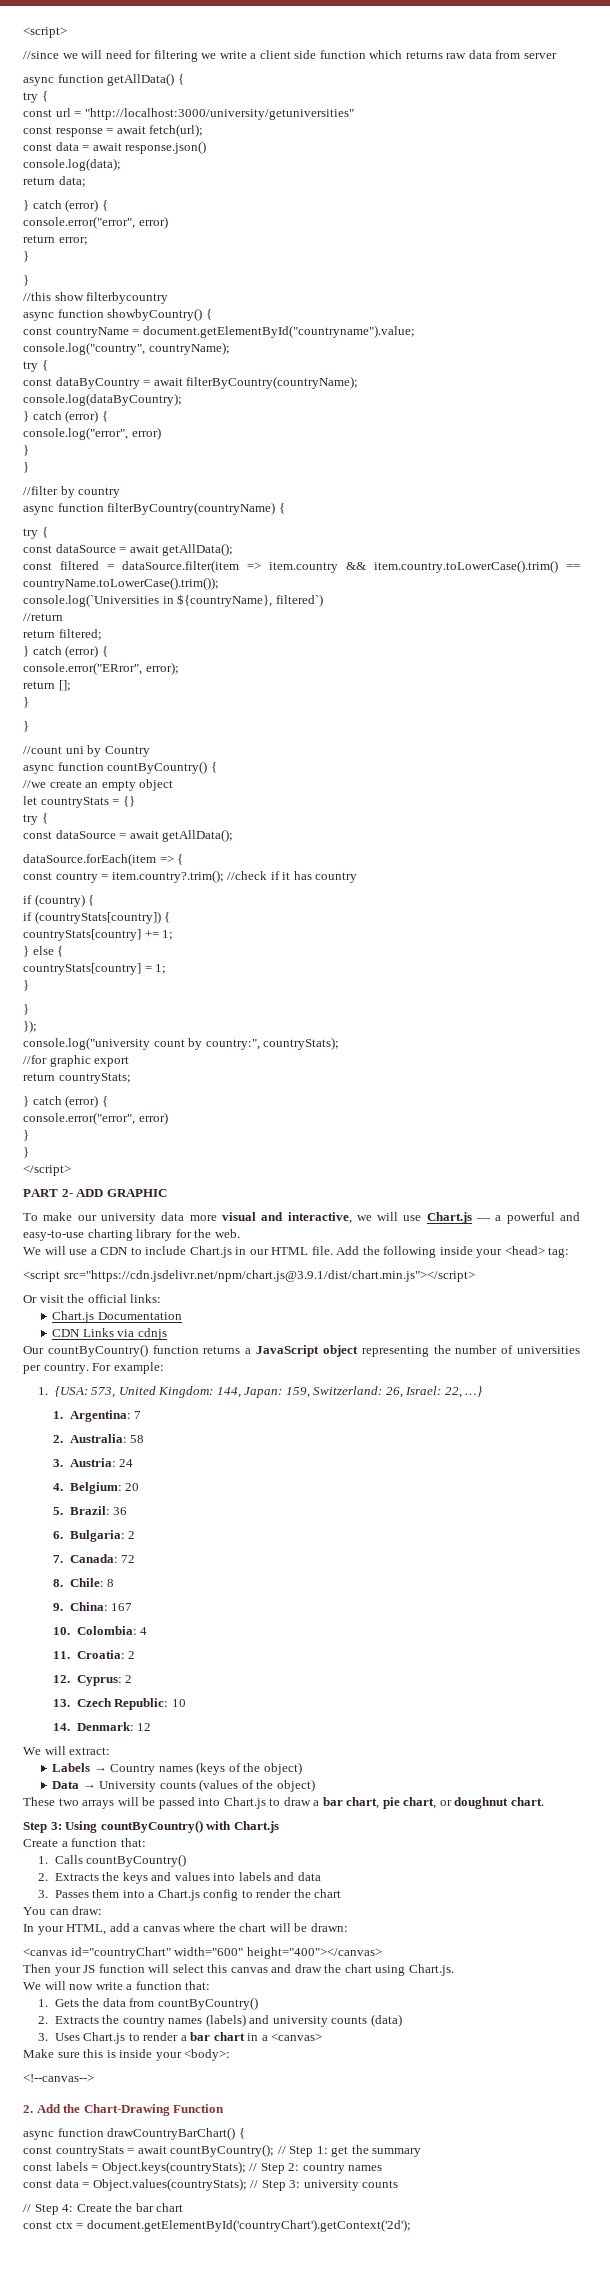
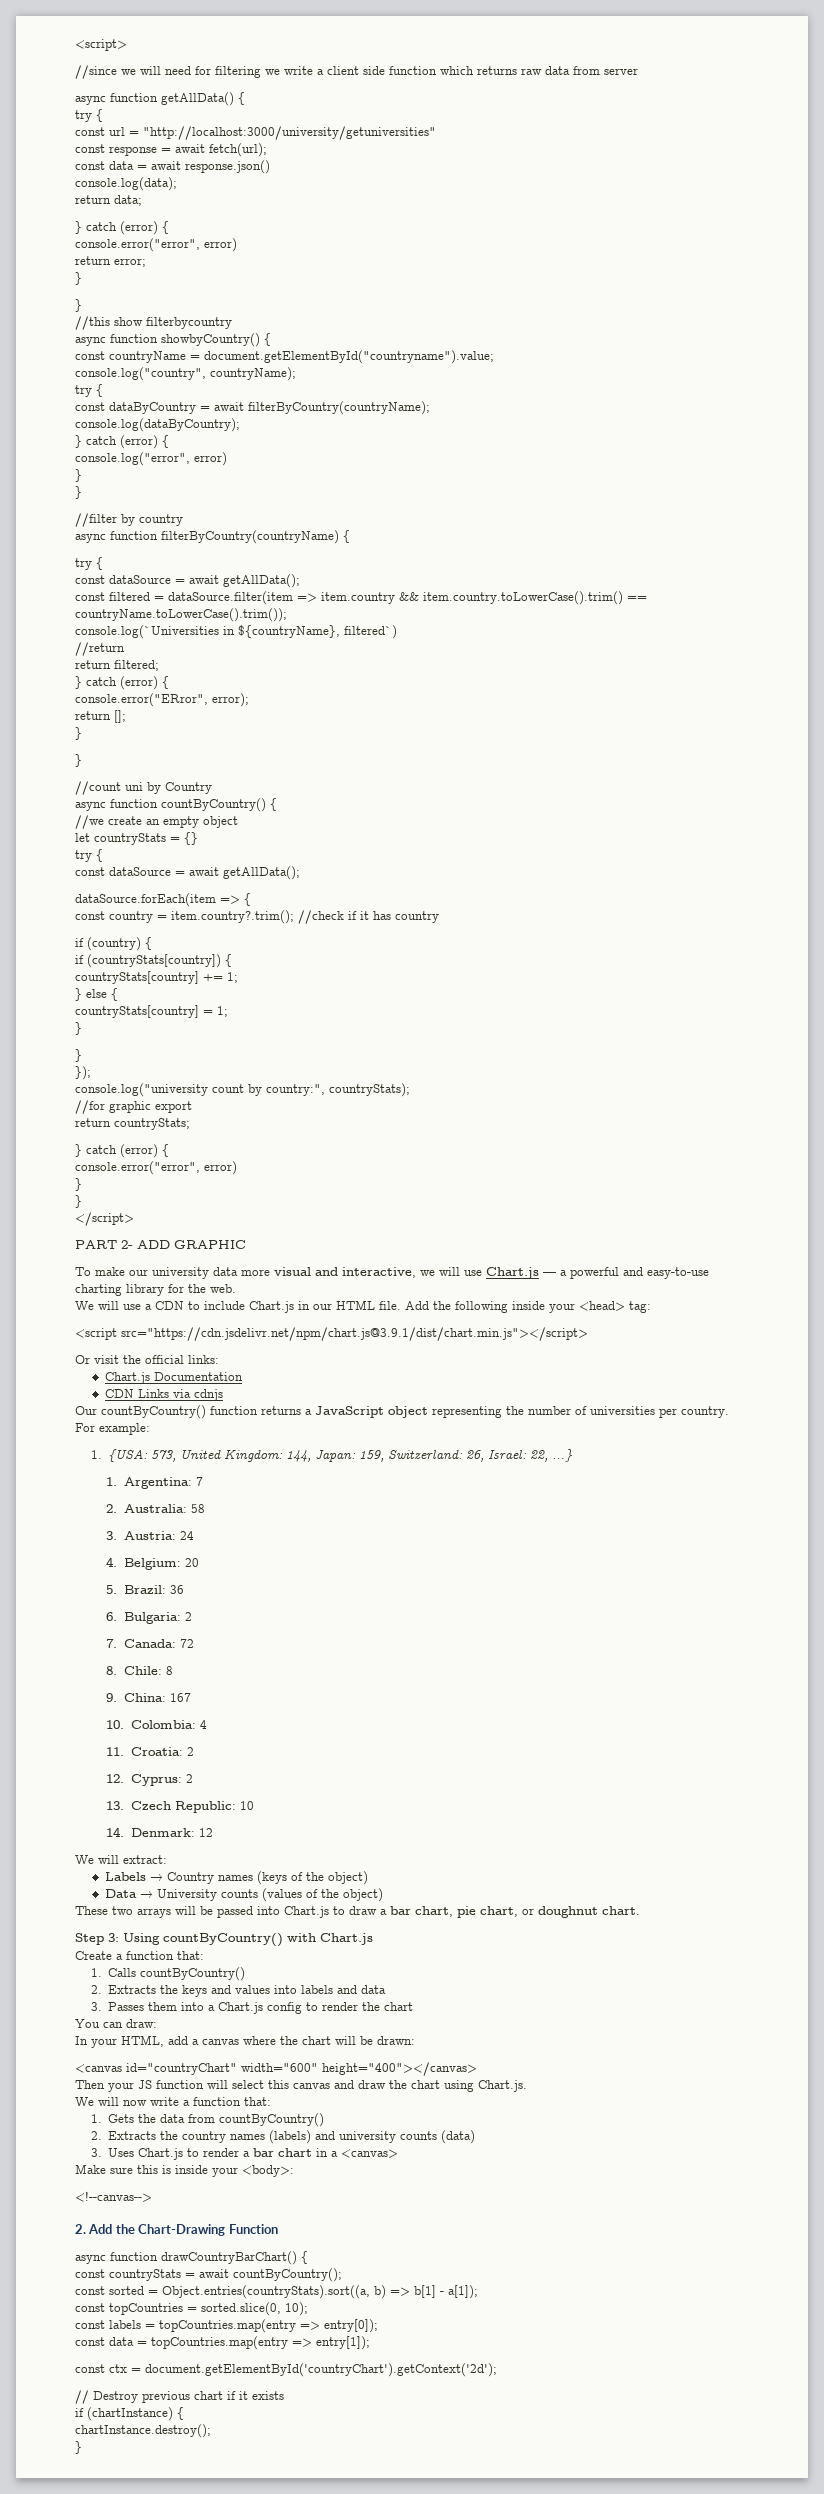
- const countryStats = await countByCountry(); // Step 1: get the summary
- const labels = Object.keys(countryStats); // Step 2: country names
- const data = Object.values(countryStats); // Step 3: university counts
- // Step 4: Create the bar chart
+ const countryStats = await countByCountry();
+ const sorted = Object.entries(countryStats).sort((a, b) => b[1] - a[1]);
+ const topCountries = sorted.slice(0, 10);
+ const labels = topCountries.map(entry => entry[0]);
+ const data = topCountries.map(entry => entry[1]);
  const ctx = document.getElementById('countryChart').getContext('2d');
+ // Destroy previous chart if it exists
+ if (chartInstance) {
+ chartInstance.destroy();
+ }

